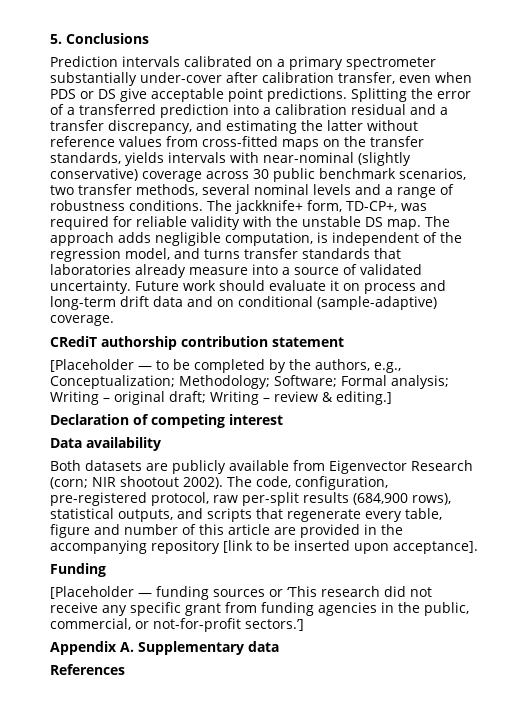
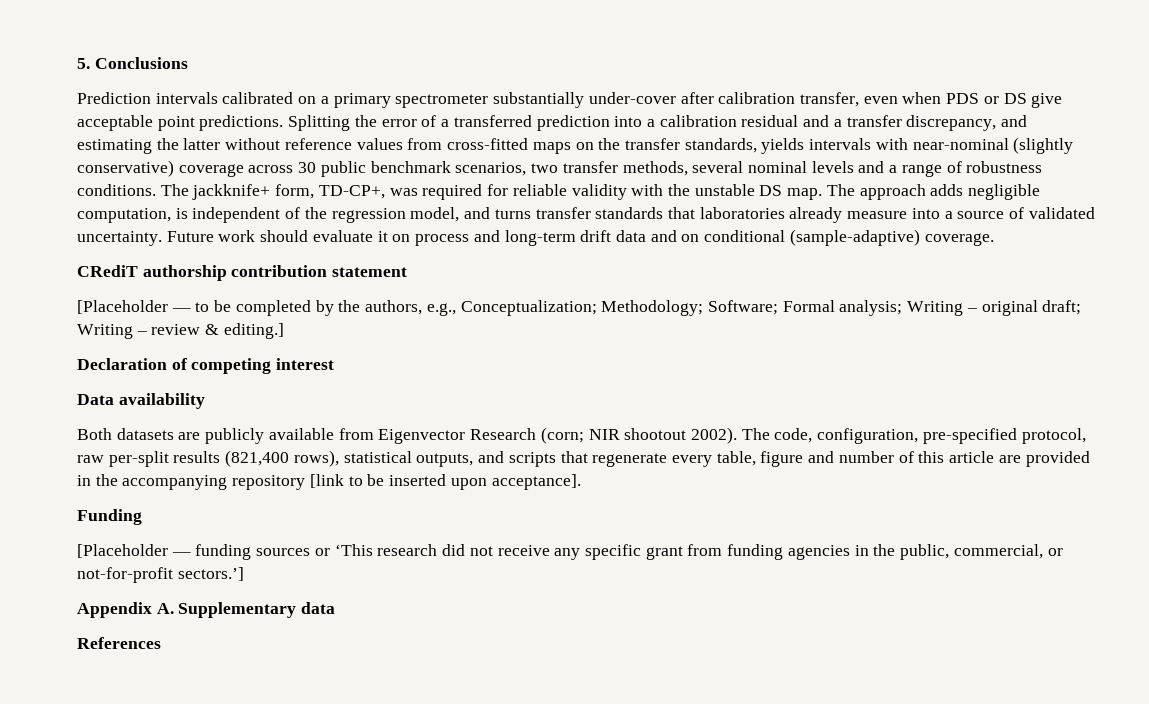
- The code, configuration, pre-registered protocol, raw per-split results (684,900 rows), statistical outputs, and scripts that regenerate every table, figure and number of this article are provided in the accompanying repository [link to be inserted upon acceptance].
+ The code, configuration, pre-specified protocol, raw per-split results (821,400 rows), statistical outputs, and scripts that regenerate every table, figure and number of this article are provided in the accompanying repository [link to be inserted upon acceptance].

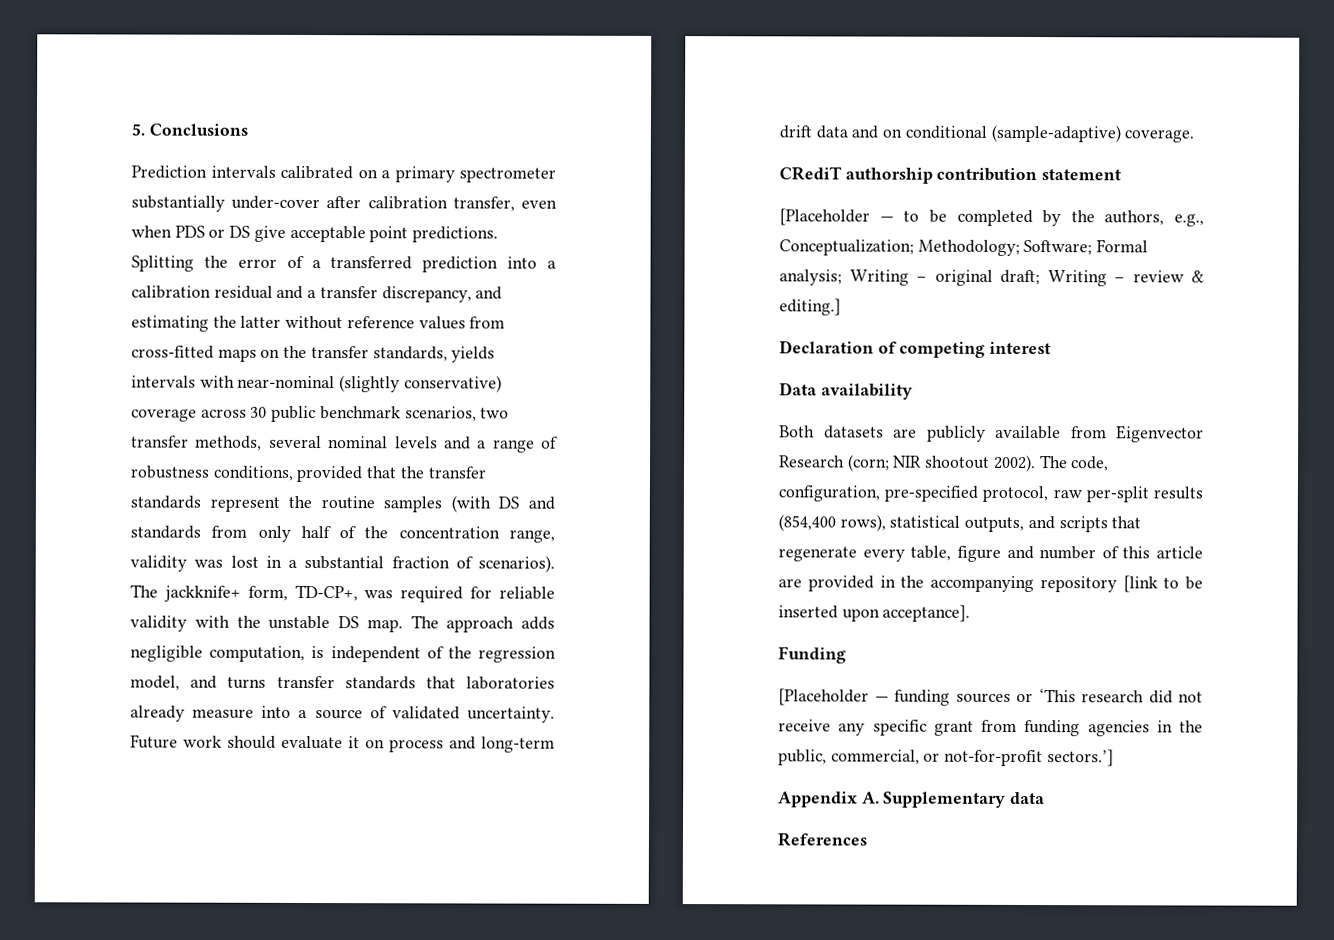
- Splitting the error of a transferred prediction into a calibration residual and a transfer discrepancy, and estimating the latter without reference values from cross-fitted maps on the transfer standards, yields intervals with near-nominal (slightly conservative) coverage across 30 public benchmark scenarios, two transfer methods, several nominal levels and a range of robustness conditions.
+ Splitting the error of a transferred prediction into a calibration residual and a transfer discrepancy, and estimating the latter without reference values from cross-fitted maps on the transfer standards, yields intervals with near-nominal (slightly conservative) coverage across 30 public benchmark scenarios, two transfer methods, several nominal levels and a range of robustness conditions, provided that the transfer standards represent the routine samples (with DS and standards from only half of the concentration range, validity was lost in a substantial fraction of scenarios).
- The code, configuration, pre-specified protocol, raw per-split results (821,400 rows), statistical outputs, and scripts that regenerate every table, figure and number of this article are provided in the accompanying repository [link to be inserted upon acceptance].
+ The code, configuration, pre-specified protocol, raw per-split results (854,400 rows), statistical outputs, and scripts that regenerate every table, figure and number of this article are provided in the accompanying repository [link to be inserted upon acceptance].

